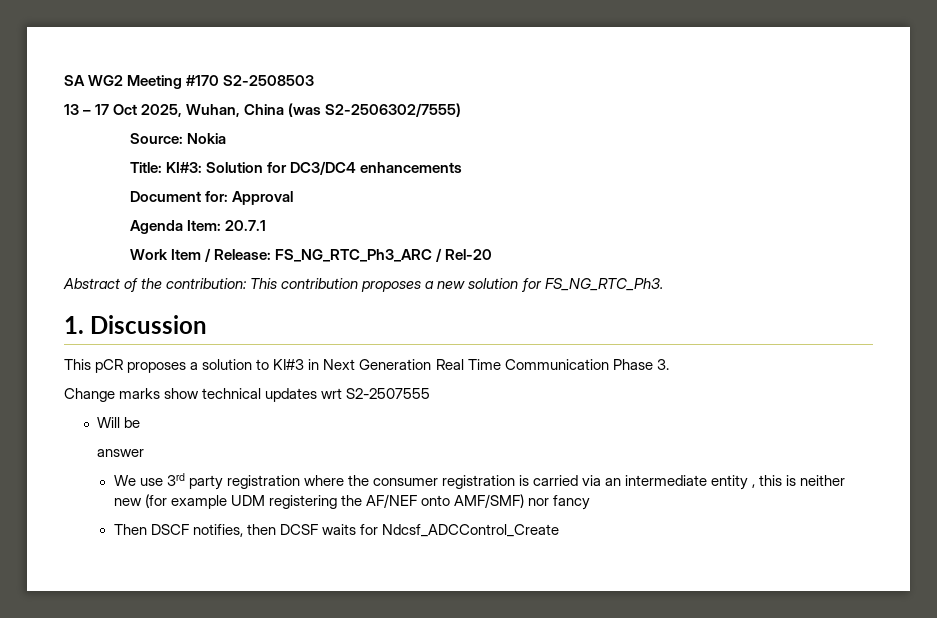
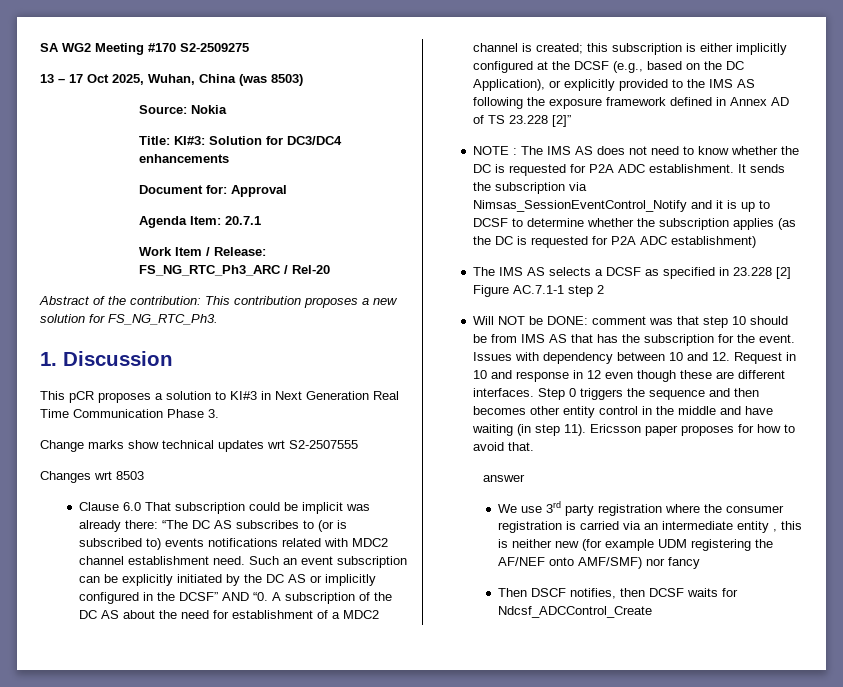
- SA WG2 Meeting #170 S2-2508503
+ SA WG2 Meeting #170 S2-2509275
- 13 – 17 Oct 2025, Wuhan, China (was S2-2506302/7555)
+ 13 – 17 Oct 2025, Wuhan, China (was 8503)
+ Changes wrt 8503
+ Clause 6.0 That subscription could be implicit was already there: “The DC AS subscribes to (or is subscribed to) events notifications related with MDC2 channel establishment need. Such an event subscription can be explicitly initiated by the DC AS or implicitly configured in the DCSF” AND “0. A subscription of the DC AS about the need for establishment of a MDC2 channel is created; this subscription is either implicitly configured at the DCSF (e.g., based on the DC Application), or explicitly provided to the IMS AS following the exposure framework defined in Annex AD of TS 23.228 [2]”
+ NOTE : The IMS AS does not need to know whether the DC is requested for P2A ADC establishment. It sends the subscription via Nimsas_SessionEventControl_Notify and it is up to DCSF to determine whether the subscription applies (as the DC is requested for P2A ADC establishment)
+ The IMS AS selects a DCSF as specified in 23.228 [2] Figure AC.7.1-1 step 2
- Will be
+ Will NOT be DONE: comment was that step 10 should be from IMS AS that has the subscription for the event. Issues with dependency between 10 and 12. Request in 10 and response in 12 even though these are different interfaces. Step 0 triggers the sequence and then becomes other entity control in the middle and have waiting (in step 11). Ericsson paper proposes for how to avoid that.

